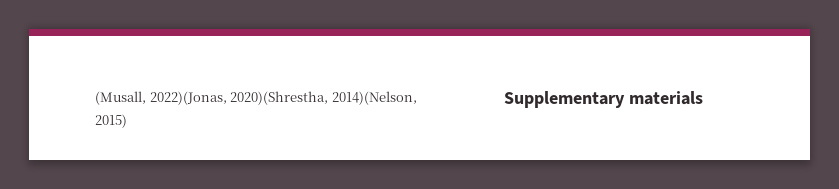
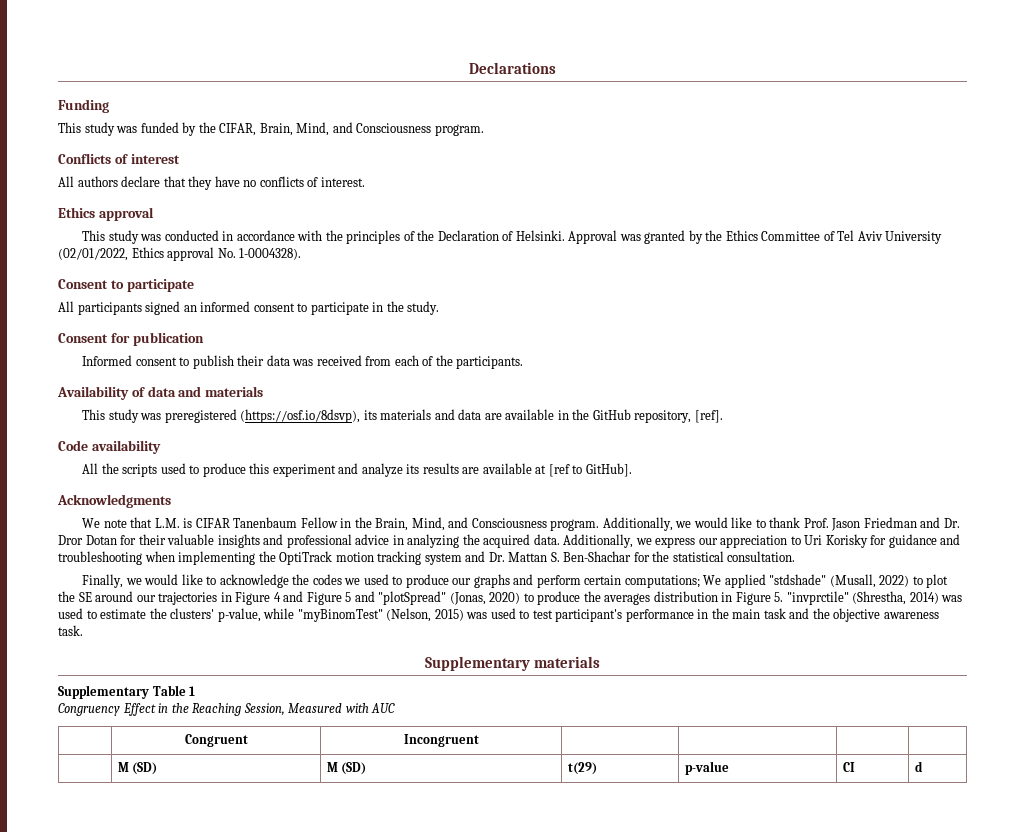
- (Musall, 2022)(Jonas, 2020)(Shrestha, 2014)(Nelson, 2015)
+ Declarations
+ Funding
+ This study was funded by the CIFAR, Brain, Mind, and Consciousness program.
+ Conflicts of interest
+ All authors declare that they have no conflicts of interest.
+ Ethics approval
+ This study was conducted in accordance with the principles of the Declaration of Helsinki. Approval was granted by the Ethics Committee of Tel Aviv University (02/01/2022, Ethics approval No. 1-0004328).
+ Consent to participate
+ All participants signed an informed consent to participate in the study.
+ Consent for publication
+ Informed consent to publish their data was received from each of the participants.
+ Availability of data and materials
+ This study was preregistered (https://osf.io/8dsvp), its materials and data are available in the GitHub repository, [ref].
+ Code availability
+ All the scripts used to produce this experiment and analyze its results are available at [ref to GitHub].
+ Acknowledgments
+ We note that L.M. is CIFAR Tanenbaum Fellow in the Brain, Mind, and Consciousness program. Additionally, we would like to thank Prof. Jason Friedman and Dr. Dror Dotan for their valuable insights and professional advice in analyzing the acquired data. Additionally, we express our appreciation to Uri Korisky for guidance and troubleshooting when implementing the OptiTrack motion tracking system and Dr. Mattan S. Ben-Shachar for the statistical consultation.
+ Finally, we would like to acknowledge the codes we used to produce our graphs and perform certain computations; We applied "stdshade" (Musall, 2022) to plot the SE around our trajectories in Figure 4 and Figure 5 and "plotSpread" (Jonas, 2020) to produce the averages distribution in Figure 5. "invprctile" (Shrestha, 2014) was used to estimate the clusters' p-value, while "myBinomTest" (Nelson, 2015) was used to test participant's performance in the main task and the objective awareness task.
  Supplementary materials
+ Supplementary Table 1
+ Congruency Effect in the Reaching Session, Measured with AUC
+ | Congruent | Incongruent | | | |
+ | M (SD) | M (SD) | t(29) | p-value | CI | d

